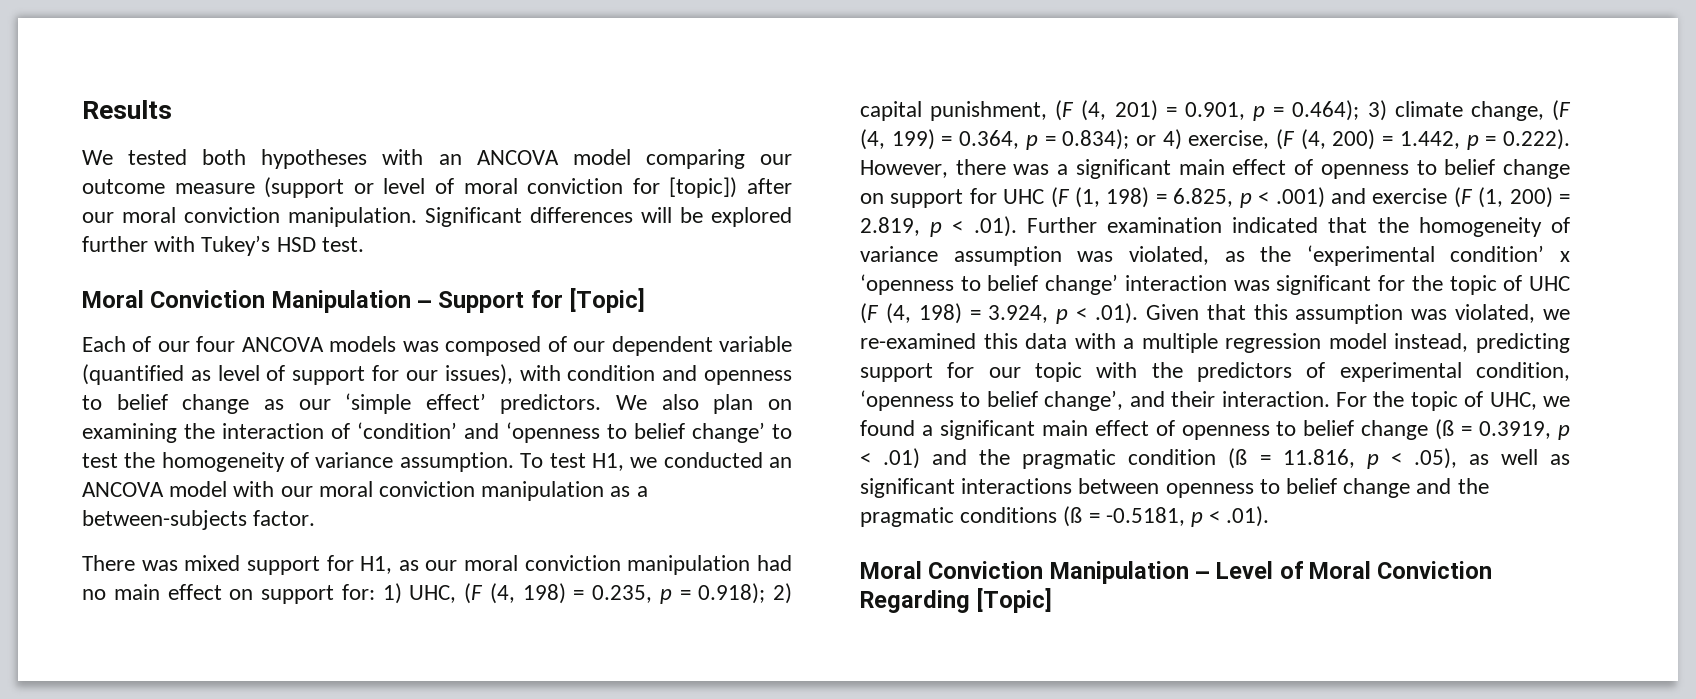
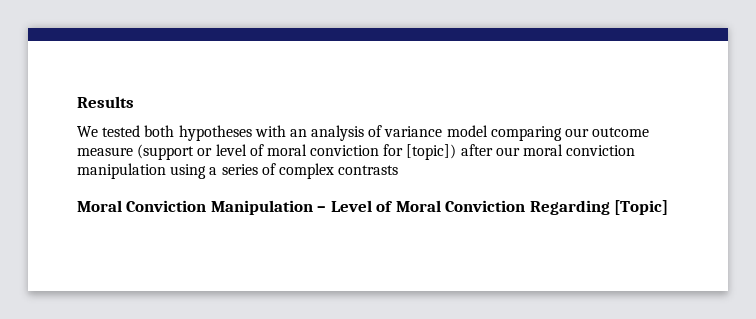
- We tested both hypotheses with an ANCOVA model comparing our outcome measure (support or level of moral conviction for [topic]) after our moral conviction manipulation. Significant differences will be explored further with Tukey’s HSD test.
- Moral Conviction Manipulation – Support for [Topic]
- Each of our four ANCOVA models was composed of our dependent variable (quantified as level of support for our issues), with condition and openness to belief change as our ‘simple effect’ predictors. We also plan on examining the interaction of ‘condition’ and ‘openness to belief change’ to test the homogeneity of variance assumption. To test H1, we conducted an ANCOVA model with our moral conviction manipulation as a between-subjects factor.
- There was mixed support for H1, as our moral conviction manipulation had no main effect on support for: 1) UHC, (F (4, 198) = 0.235, p = 0.918); 2) capital punishment, (F (4, 201) = 0.901, p = 0.464); 3) climate change, (F (4, 199) = 0.364, p = 0.834); or 4) exercise, (F (4, 200) = 1.442, p = 0.222). However, there was a significant main effect of openness to belief change on support for UHC (F (1, 198) = 6.825, p < .001) and exercise (F (1, 200) = 2.819, p < .01). Further examination indicated that the homogeneity of variance assumption was violated, as the ‘experimental condition’ x ‘openness to belief change’ interaction was significant for the topic of UHC (F (4, 198) = 3.924, p < .01). Given that this assumption was violated, we re-examined this data with a multiple regression model instead, predicting support for our topic with the predictors of experimental condition, ‘openness to belief change’, and their interaction. For the topic of UHC, we found a significant main effect of openness to belief change (ß = 0.3919, p < .01) and the pragmatic condition (ß = 11.816, p < .05), as well as significant interactions between openness to belief change and the pragmatic conditions (ß = -0.5181, p < .01).
+ We tested both hypotheses with an analysis of variance model comparing our outcome measure (support or level of moral conviction for [topic]) after our moral conviction manipulation using a series of complex contrasts

